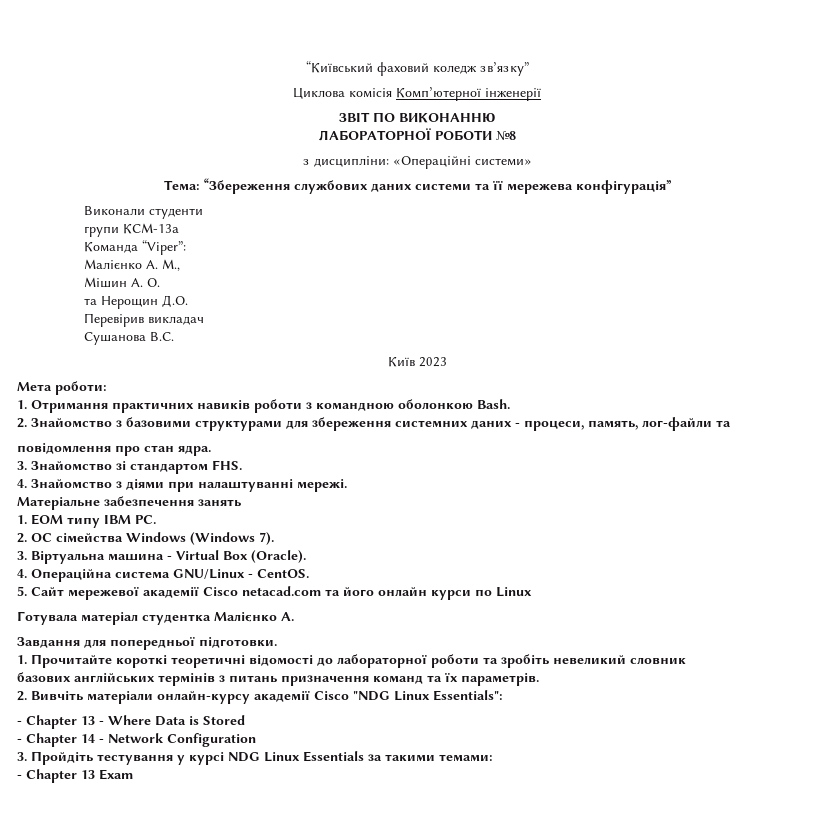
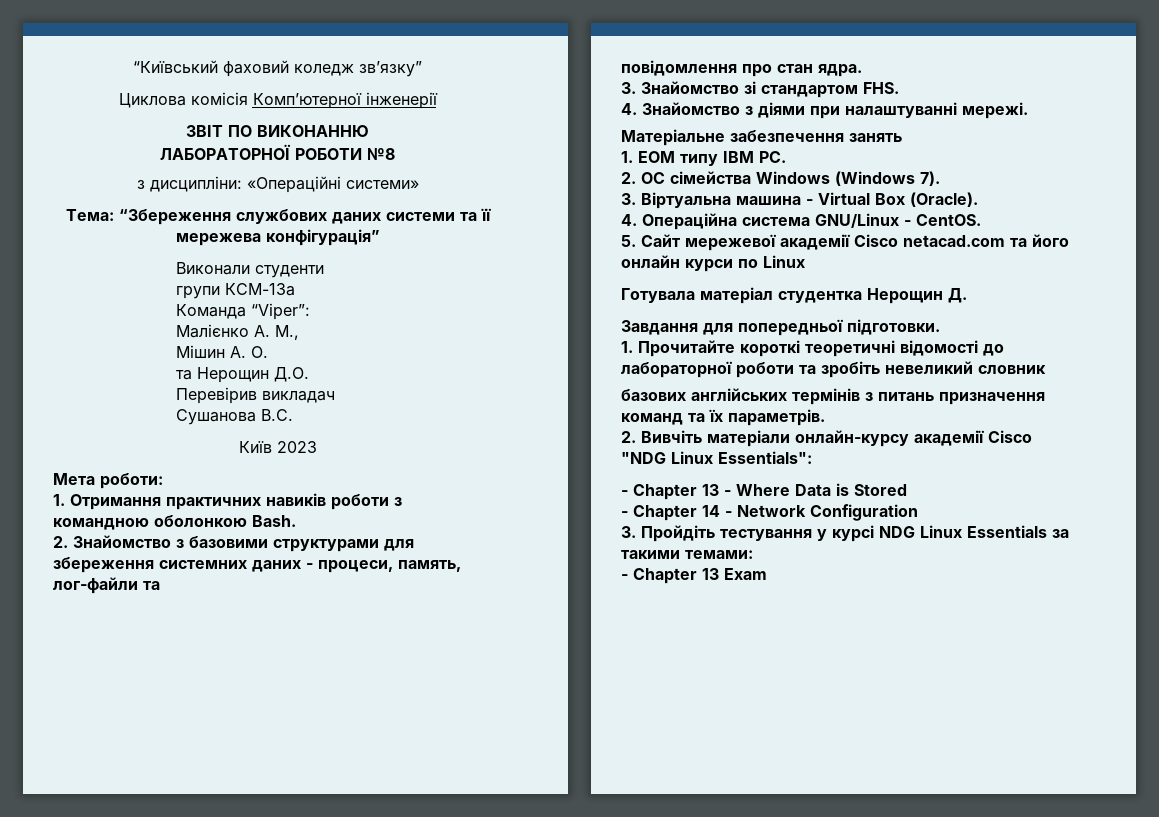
- Готувала матеріал студентка Малієнко А.
+ Готувала матеріал студентка Нерощин Д.

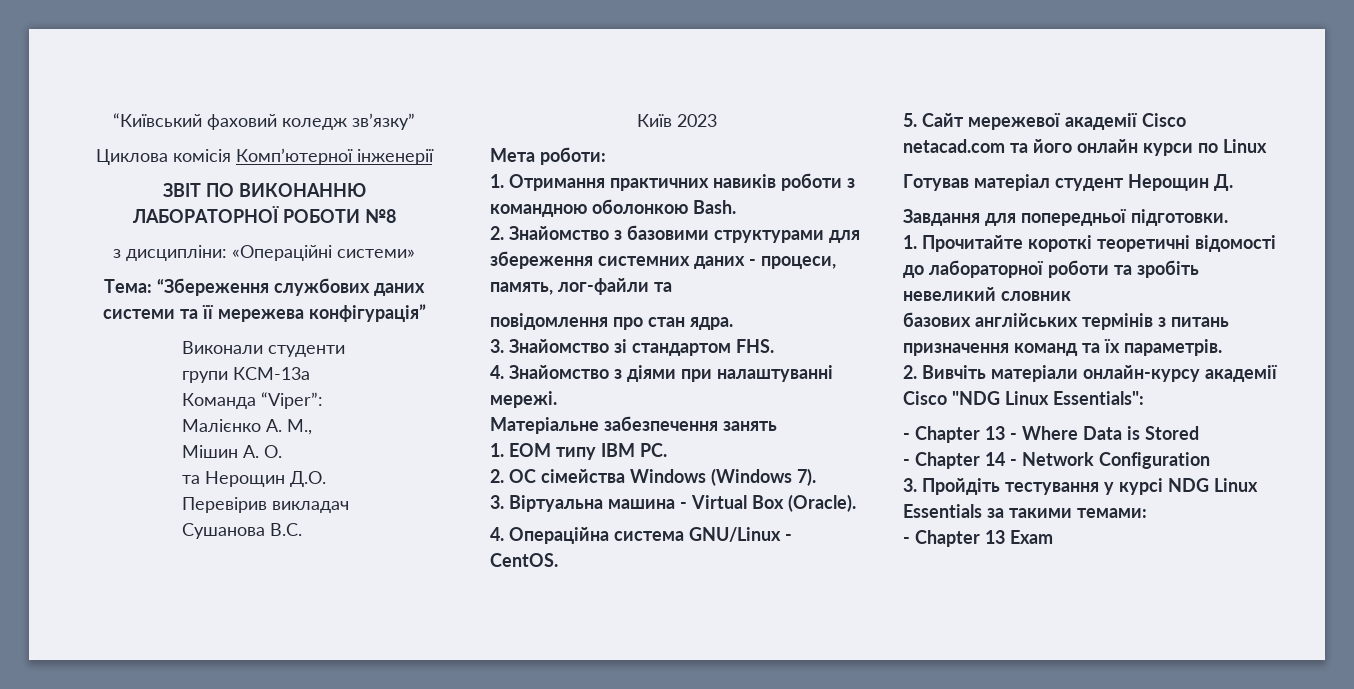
- Готувала матеріал студентка Нерощин Д.
+ Готував матеріал студент Нерощин Д.

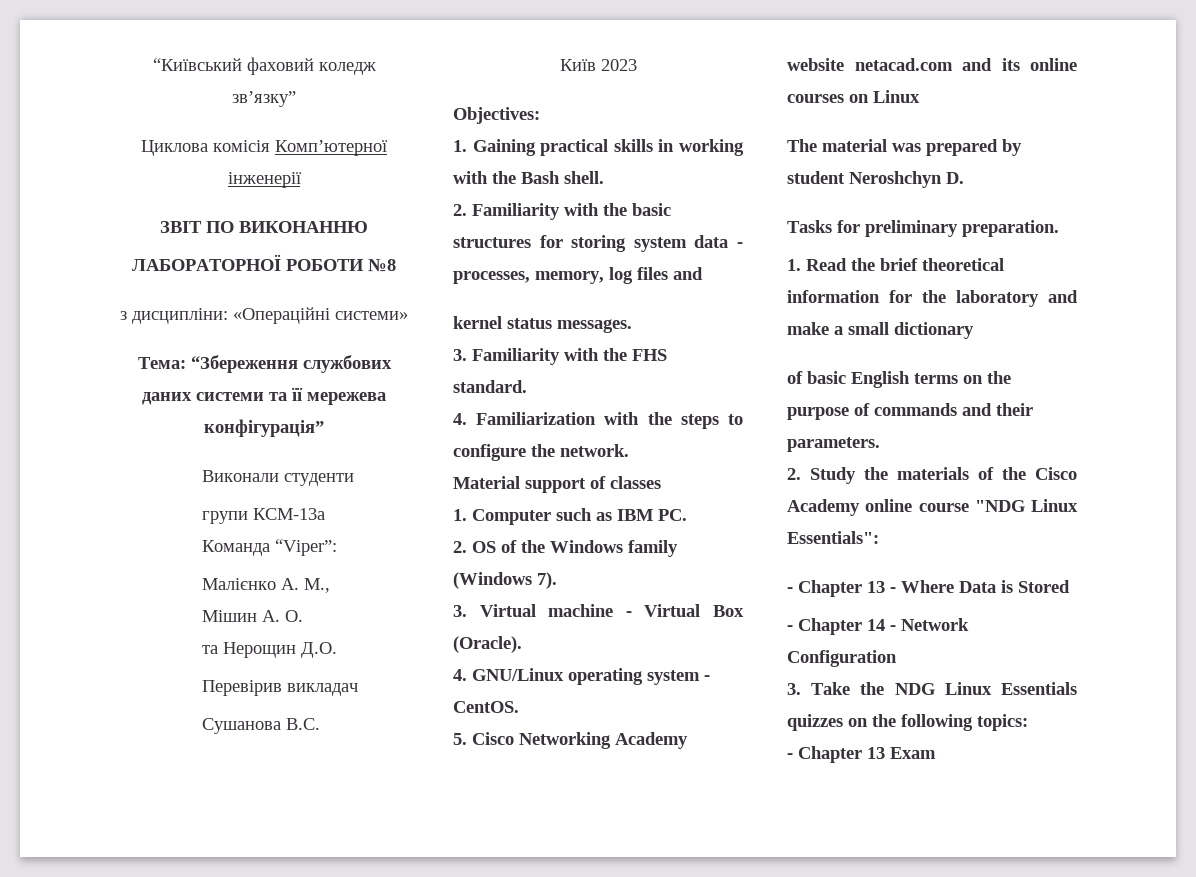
- Мета роботи:
- 1. Отримання практичних навиків роботи з командною оболонкою Bash.
- 2. Знайомство з базовими структурами для збереження системних даних - процеси, память, лог-файли та
- повідомлення про стан ядра.
- 3. Знайомство зі стандартом FHS.
- 4. Знайомство з діями при налаштуванні мережі.
- Матеріальне забезпечення занять
- 1. ЕОМ типу IBM PC.
- 2. ОС сімейства Windows (Windows 7).
+ Objectives:
+ 1. Gaining practical skills in working with the Bash shell.
+ 2. Familiarity with the basic structures for storing system data - processes, memory, log files and
+ kernel status messages.
+ 3. Familiarity with the FHS standard.
+ 4. Familiarization with the steps to configure the network.
+ Material support of classes
+ 1. Computer such as IBM PC.
+ 2. OS of the Windows family (Windows 7).
- 3. Віртуальна машина - Virtual Box (Oracle).
+ 3. Virtual machine - Virtual Box (Oracle).
- 4. Операційна система GNU/Linux - CentOS.
+ 4. GNU/Linux operating system - CentOS.
- 5. Сайт мережевої академії Cisco netacad.com та його онлайн курси по Linux
- Готував матеріал студент Нерощин Д.
- Завдання для попередньої підготовки.
- 1. Прочитайте короткі теоретичні відомості до лабораторної роботи та зробіть невеликий словник
- базових англійських термінів з питань призначення команд та їх параметрів.
- 2. Вивчіть матеріали онлайн-курсу академії Cisco "NDG Linux Essentials":
+ 5. Cisco Networking Academy website netacad.com and its online courses on Linux
+ The material was prepared by student Neroshchyn D.
+ Tasks for preliminary preparation.
+ 1. Read the brief theoretical information for the laboratory and make a small dictionary
+ of basic English terms on the purpose of commands and their parameters.
+ 2. Study the materials of the Cisco Academy online course "NDG Linux Essentials":
- 3. Пройдіть тестування у курсі NDG Linux Essentials за такими темами:
+ 3. Take the NDG Linux Essentials quizzes on the following topics:

